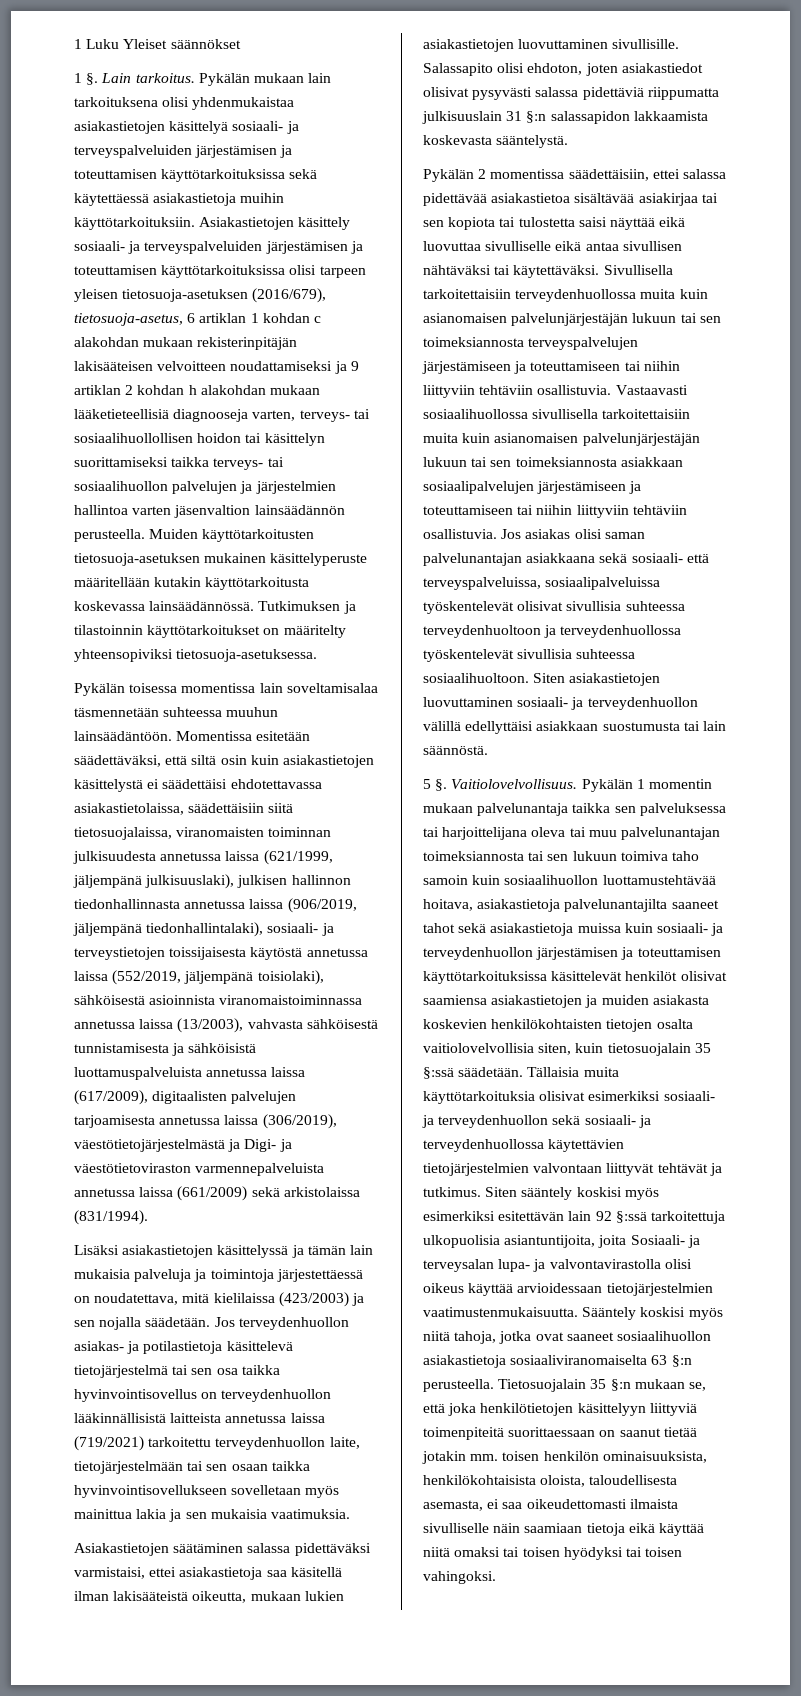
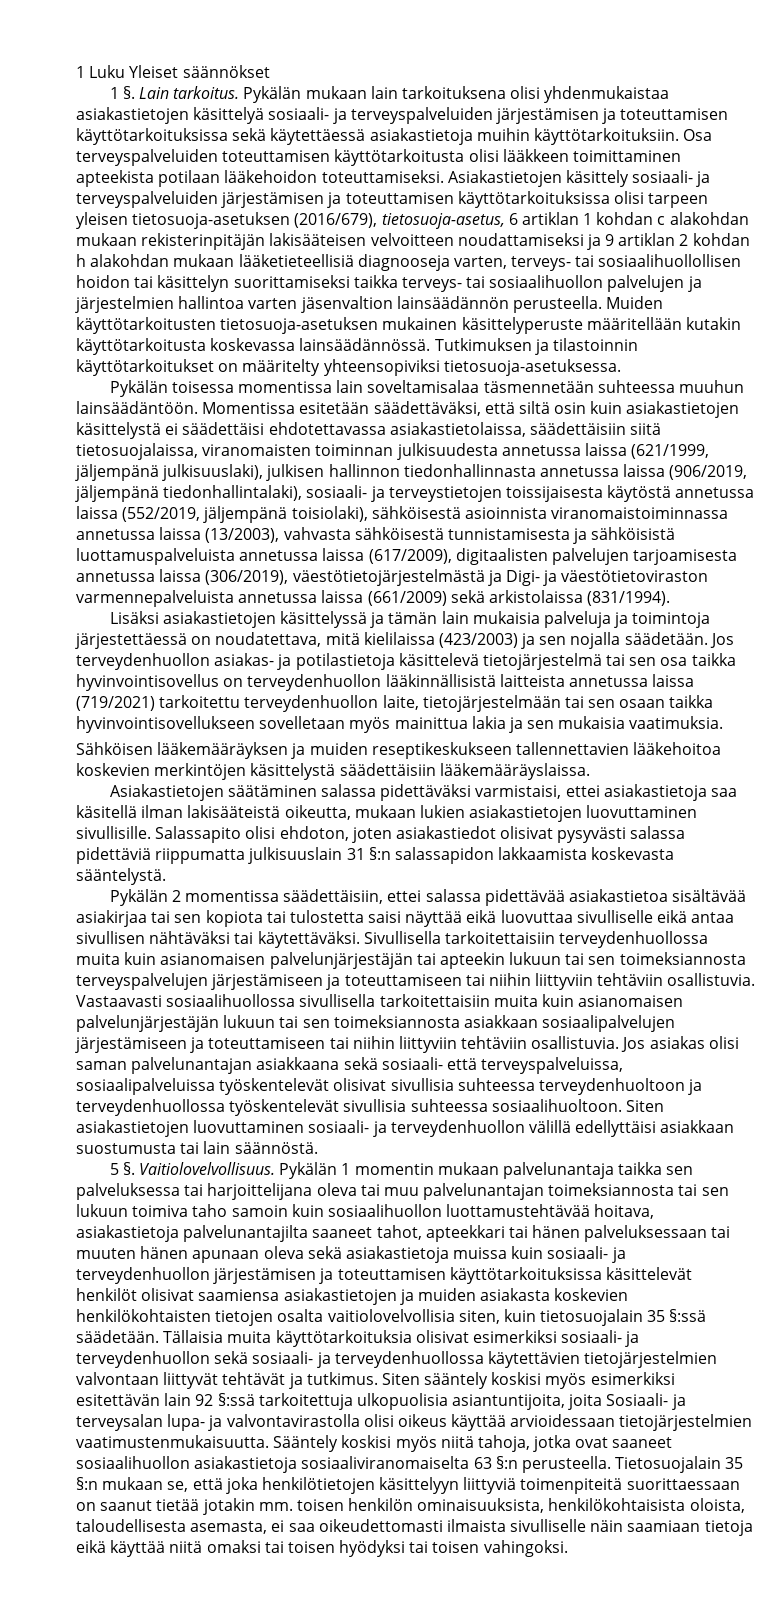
+ Osa terveyspalveluiden toteuttamisen käyttötarkoitusta olisi lääkkeen toimittaminen apteekista potilaan lääkehoidon toteuttamiseksi.
+ Sähköisen lääkemääräyksen ja muiden reseptikeskukseen tallennettavien lääkehoitoa koskevien merkintöjen käsittelystä säädettäisiin lääkemääräyslaissa.
- Sivullisella tarkoitettaisiin terveydenhuollossa muita kuin asianomaisen palvelunjärjestäjän lukuun tai sen toimeksiannosta terveyspalvelujen järjestämiseen ja toteuttamiseen tai niihin liittyviin tehtäviin osallistuvia.
+ Sivullisella tarkoitettaisiin terveydenhuollossa muita kuin asianomaisen palvelunjärjestäjän tai apteekin lukuun tai sen toimeksiannosta terveyspalvelujen järjestämiseen ja toteuttamiseen tai niihin liittyviin tehtäviin osallistuvia.
- Pykälän 1 momentin mukaan palvelunantaja taikka sen palveluksessa tai harjoittelijana oleva tai muu palvelunantajan toimeksiannosta tai sen lukuun toimiva taho samoin kuin sosiaalihuollon luottamustehtävää hoitava, asiakastietoja palvelunantajilta saaneet tahot sekä asiakastietoja muissa kuin sosiaali- ja terveydenhuollon järjestämisen ja toteuttamisen käyttötarkoituksissa käsittelevät henkilöt olisivat saamiensa asiakastietojen ja muiden asiakasta koskevien henkilökohtaisten tietojen osalta vaitiolovelvollisia siten, kuin tietosuojalain 35 §:ssä säädetään.
+ Pykälän 1 momentin mukaan palvelunantaja taikka sen palveluksessa tai harjoittelijana oleva tai muu palvelunantajan toimeksiannosta tai sen lukuun toimiva taho samoin kuin sosiaalihuollon luottamustehtävää hoitava, asiakastietoja palvelunantajilta saaneet tahot, apteekkari tai hänen palveluksessaan tai muuten hänen apunaan oleva sekä asiakastietoja muissa kuin sosiaali- ja terveydenhuollon järjestämisen ja toteuttamisen käyttötarkoituksissa käsittelevät henkilöt olisivat saamiensa asiakastietojen ja muiden asiakasta koskevien henkilökohtaisten tietojen osalta vaitiolovelvollisia siten, kuin tietosuojalain 35 §:ssä säädetään.

